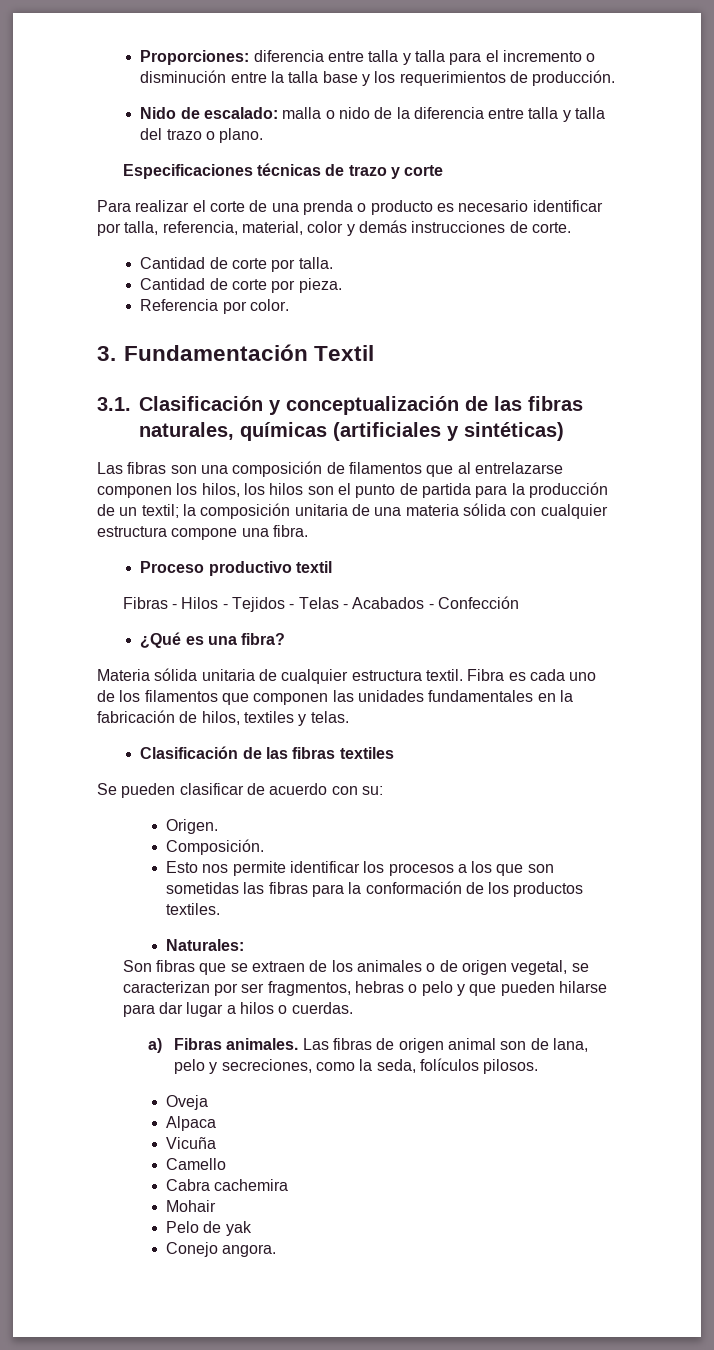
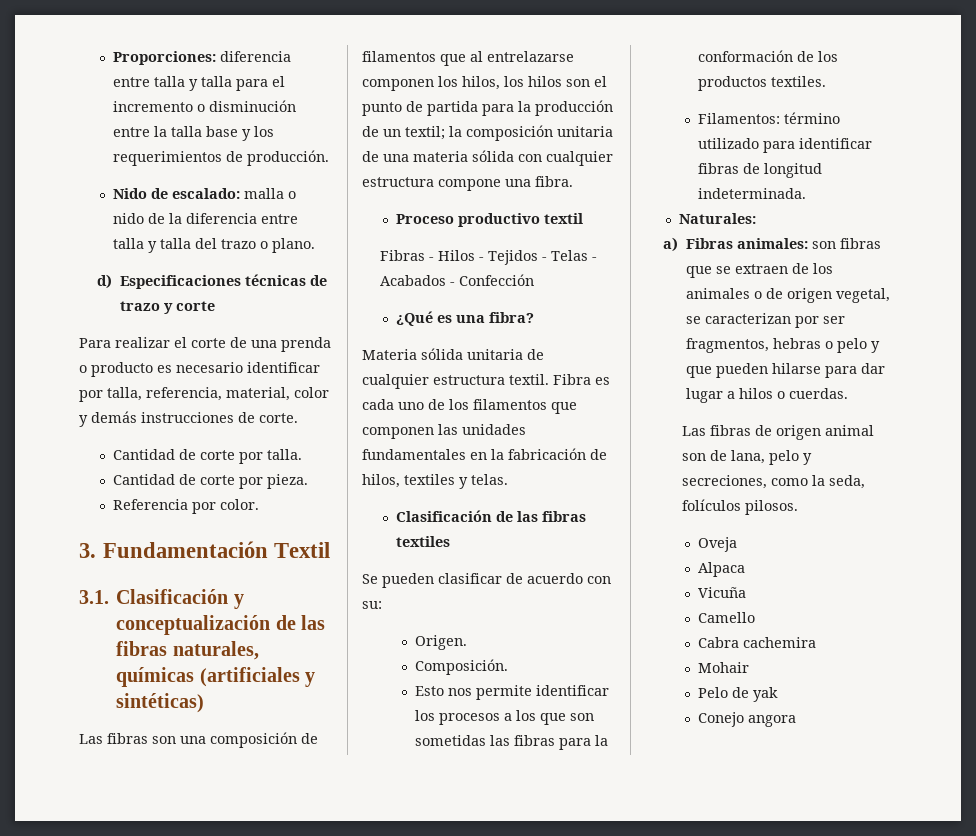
- Especificaciones técnicas de trazo y corte
+ d) Especificaciones técnicas de trazo y corte
+ Filamentos: término utilizado para identificar fibras de longitud indeterminada.
  Naturales:
- Son fibras que se extraen de los animales o de origen vegetal, se caracterizan por ser fragmentos, hebras o pelo y que pueden hilarse para dar lugar a hilos o cuerdas.
+ a) Fibras animales: son fibras que se extraen de los animales o de origen vegetal, se caracterizan por ser fragmentos, hebras o pelo y que pueden hilarse para dar lugar a hilos o cuerdas.
- a) Fibras animales.
- Conejo angora.
+ Conejo angora

